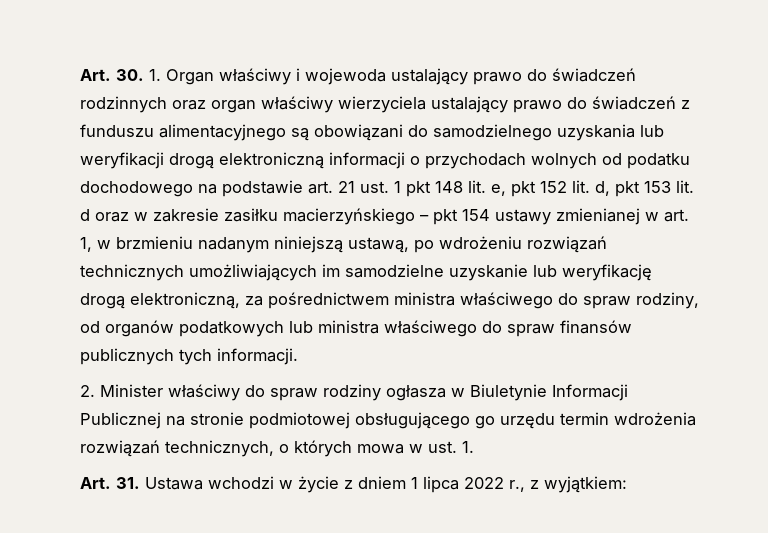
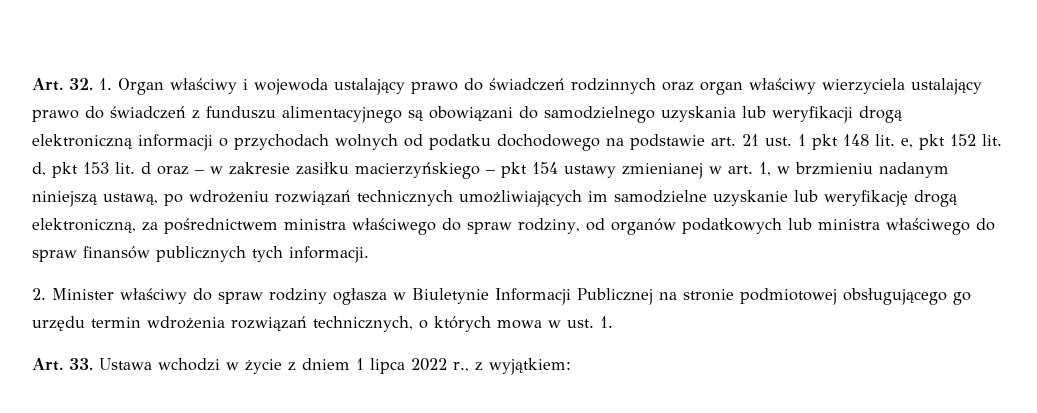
- Art. 30. 1. Organ właściwy i wojewoda ustalający prawo do świadczeń rodzinnych oraz organ właściwy wierzyciela ustalający prawo do świadczeń z funduszu alimentacyjnego są obowiązani do samodzielnego uzyskania lub weryfikacji drogą elektroniczną informacji o przychodach wolnych od podatku dochodowego na podstawie art. 21 ust. 1 pkt 148 lit. e, pkt 152 lit. d, pkt 153 lit. d oraz w zakresie zasiłku macierzyńskiego – pkt 154 ustawy zmienianej w art. 1, w brzmieniu nadanym niniejszą ustawą, po wdrożeniu rozwiązań technicznych umożliwiających im samodzielne uzyskanie lub weryfikację drogą elektroniczną, za pośrednictwem ministra właściwego do spraw rodziny, od organów podatkowych lub ministra właściwego do spraw finansów publicznych tych informacji.
+ Art. 32. 1. Organ właściwy i wojewoda ustalający prawo do świadczeń rodzinnych oraz organ właściwy wierzyciela ustalający prawo do świadczeń z funduszu alimentacyjnego są obowiązani do samodzielnego uzyskania lub weryfikacji drogą elektroniczną informacji o przychodach wolnych od podatku dochodowego na podstawie art. 21 ust. 1 pkt 148 lit. e, pkt 152 lit. d, pkt 153 lit. d oraz – w zakresie zasiłku macierzyńskiego – pkt 154 ustawy zmienianej w art. 1, w brzmieniu nadanym niniejszą ustawą, po wdrożeniu rozwiązań technicznych umożliwiających im samodzielne uzyskanie lub weryfikację drogą elektroniczną, za pośrednictwem ministra właściwego do spraw rodziny, od organów podatkowych lub ministra właściwego do spraw finansów publicznych tych informacji.
- Art. 31. Ustawa wchodzi w życie z dniem 1 lipca 2022 r., z wyjątkiem:
+ Art. 33. Ustawa wchodzi w życie z dniem 1 lipca 2022 r., z wyjątkiem:

